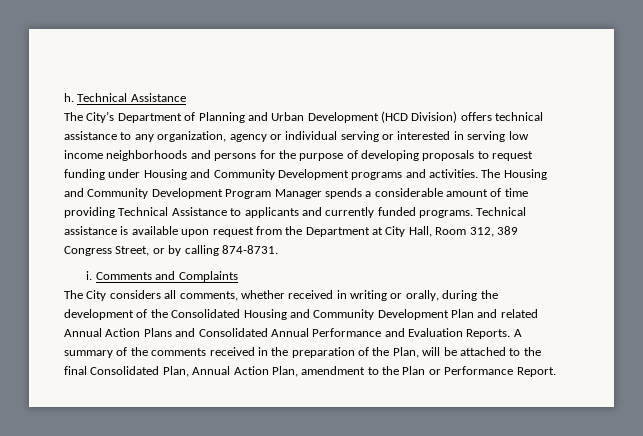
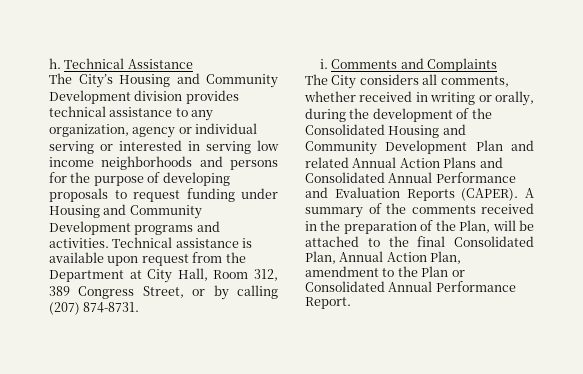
- The City’s Department of Planning and Urban Development (HCD Division) offers technical assistance to any organization, agency or individual serving or interested in serving low income neighborhoods and persons for the purpose of developing proposals to request funding under Housing and Community Development programs and activities.
+ The City’s Housing and Community Development division provides technical assistance to any organization, agency or individual serving or interested in serving low income neighborhoods and persons for the purpose of developing proposals to request funding under Housing and Community Development programs and activities.
- The Housing and Community Development Program Manager spends a considerable amount of time providing Technical Assistance to applicants and currently funded programs.
- Technical assistance is available upon request from the Department at City Hall, Room 312, 389 Congress Street, or by calling 874-8731.
+ Technical assistance is available upon request from the Department at City Hall, Room 312, 389 Congress Street, or by calling (207) 874-8731.
- The City considers all comments, whether received in writing or orally, during the development of the Consolidated Housing and Community Development Plan and related Annual Action Plans and Consolidated Annual Performance and Evaluation Reports.
+ The City considers all comments, whether received in writing or orally, during the development of the Consolidated Housing and Community Development Plan and related Annual Action Plans and Consolidated Annual Performance and Evaluation Reports (CAPER).
- A summary of the comments received in the preparation of the Plan, will be attached to the final Consolidated Plan, Annual Action Plan, amendment to the Plan or Performance Report.
+ A summary of the comments received in the preparation of the Plan, will be attached to the final Consolidated Plan, Annual Action Plan, amendment to the Plan or Consolidated Annual Performance Report.

